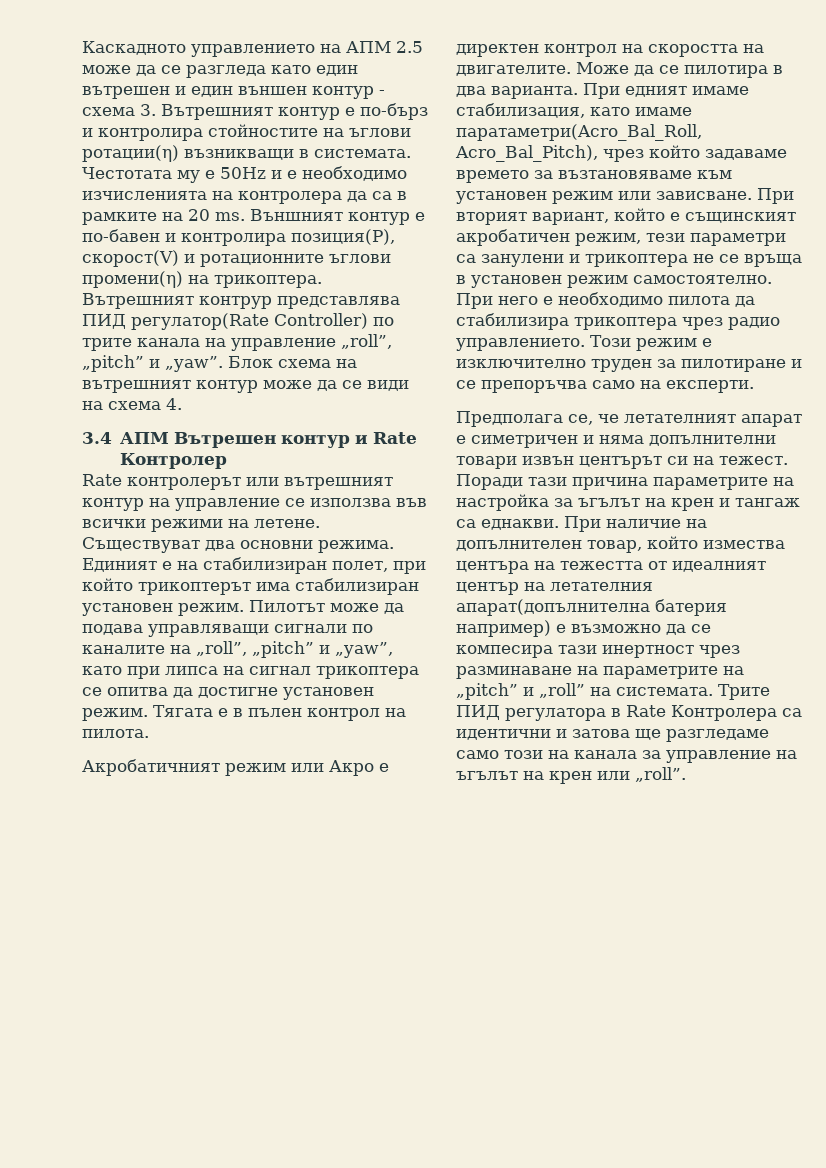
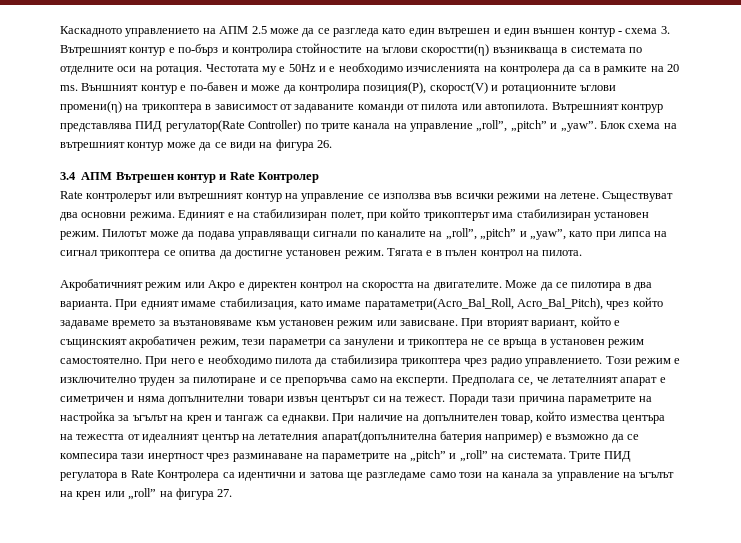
- Каскадното управлението на АПМ 2.5 може да се разгледа като един вътрешен и един външен контур - схема 3. Вътрешният контур е по-бърз и контролира стойностите на ъглови ротации(η) възникващи в системата.
+ Каскадното управлението на АПМ 2.5 може да се разгледа като един вътрешен и един външен контур - схема 3. Вътрешният контур е по-бърз и контролира стойностите на ъглови скоростти(η) възникваща в системата по отделните оси на ротация.
- Външният контур е по-бавен и контролира позиция(P), скорост(V) и ротационните ъглови промени(η) на трикоптера.
+ Външният контур е по-бавен и може да контролира позиция(P), скорост(V) и ротационните ъглови промени(η) на трикоптера в зависимост от задаваните команди от пилота или автопилота.
- Блок схема на вътрешният контур може да се види на схема 4.
+ Блок схема на вътрешният контур може да се види на фигура 26.
- Този режим е изключително труден за пилотиране и се препоръчва само на експерти.
- Предполага се, че летателният апарат е симетричен и няма допълнителни товари извън центърът си на тежест.
+ Този режим е изключително труден за пилотиране и се препоръчва само на експерти. Предполага се, че летателният апарат е симетричен и няма допълнителни товари извън центърът си на тежест.
- Трите ПИД регулатора в Rate Контролера са идентични и затова ще разгледаме само този на канала за управление на ъгълът на крен или „roll”.
+ Трите ПИД регулатора в Rate Контролера са идентични и затова ще разгледаме само този на канала за управление на ъгълът на крен или „roll” на фигура 27.

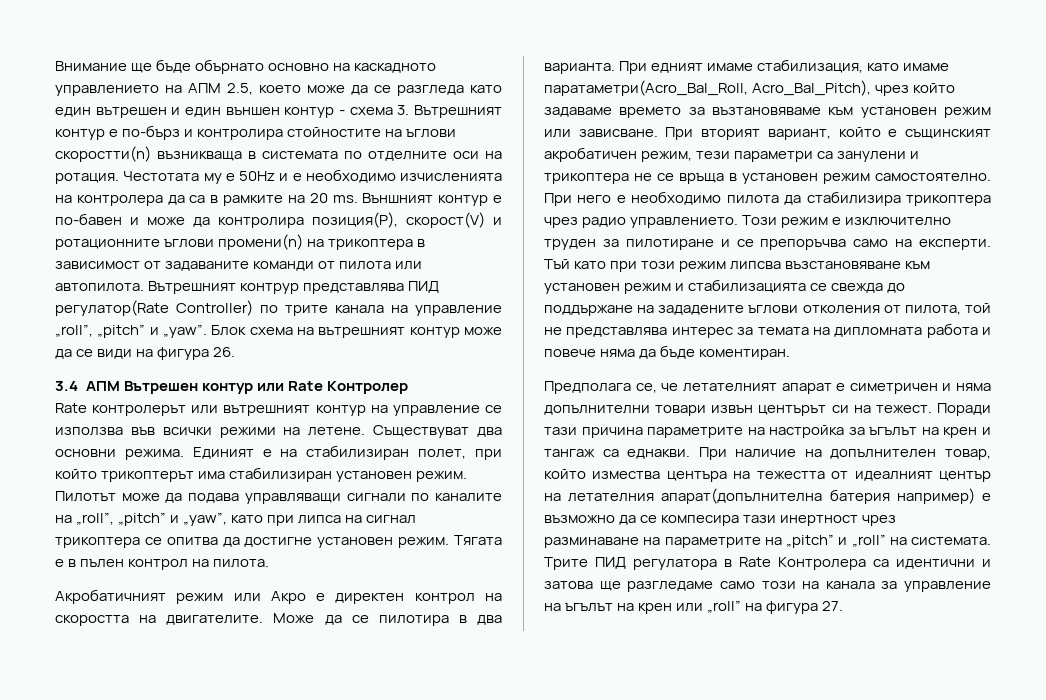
- Каскадното управлението на АПМ 2.5 може да се разгледа като един вътрешен и един външен контур - схема 3. Вътрешният контур е по-бърз и контролира стойностите на ъглови скоростти(η) възникваща в системата по отделните оси на ротация.
+ Внимание ще бъде обърнато основно на каскадното управлението на АПМ 2.5, което може да се разгледа като един вътрешен и един външен контур - схема 3. Вътрешният контур е по-бърз и контролира стойностите на ъглови скоростти(η) възникваща в системата по отделните оси на ротация.
- 3.4 АПМ Вътрешен контур и Rate Контролер
+ 3.4 АПМ Вътрешен контур или Rate Контролер
- Този режим е изключително труден за пилотиране и се препоръчва само на експерти. Предполага се, че летателният апарат е симетричен и няма допълнителни товари извън центърът си на тежест.
+ Този режим е изключително труден за пилотиране и се препоръчва само на експерти. Тъй като при този режим липсва възстановяване към установен режим и стабилизацията се свежда до поддържане на зададените ъглови отколения от пилота, той не представлява интерес за темата на дипломната работа и повече няма да бъде коментиран.
+ Предполага се, че летателният апарат е симетричен и няма допълнителни товари извън центърът си на тежест.

